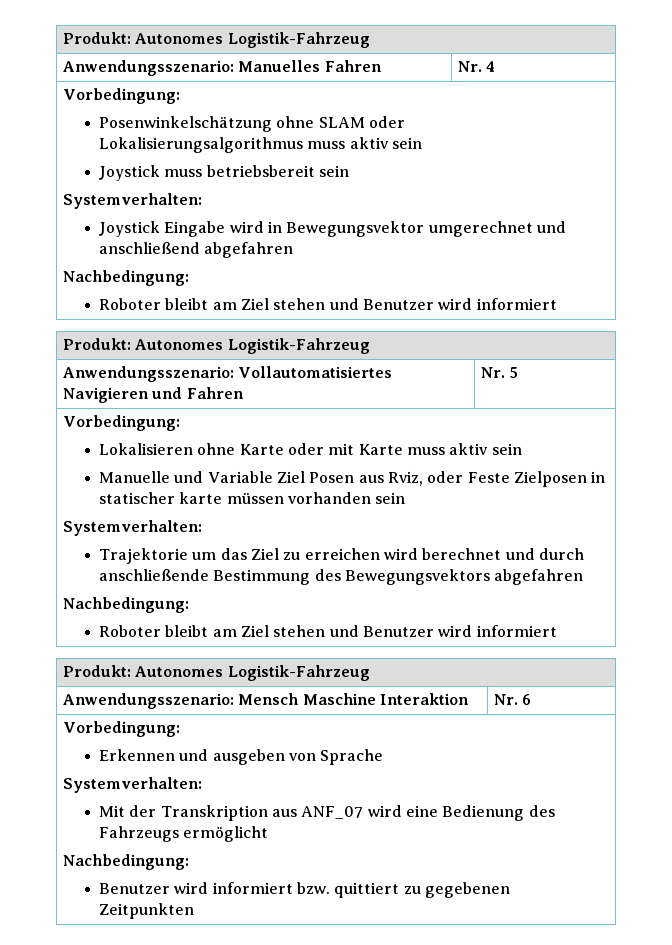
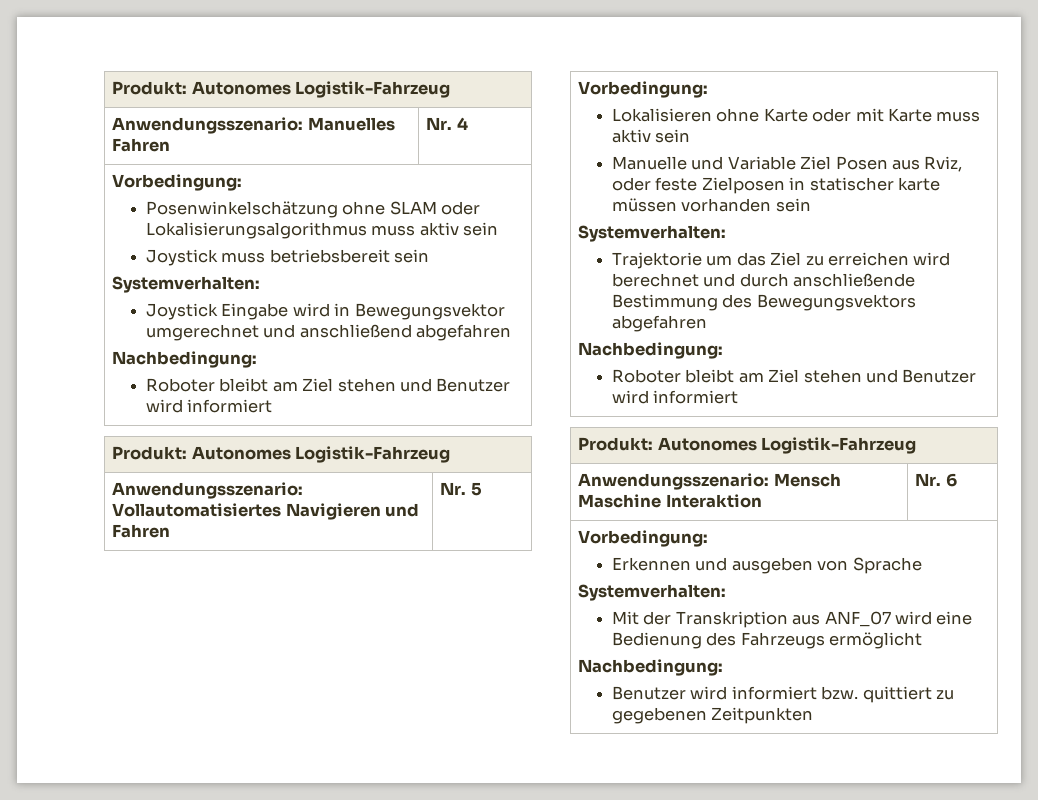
- Manuelle und Variable Ziel Posen aus Rviz, oder Feste Zielposen in statischer karte müssen vorhanden sein
+ Manuelle und Variable Ziel Posen aus Rviz, oder feste Zielposen in statischer karte müssen vorhanden sein

